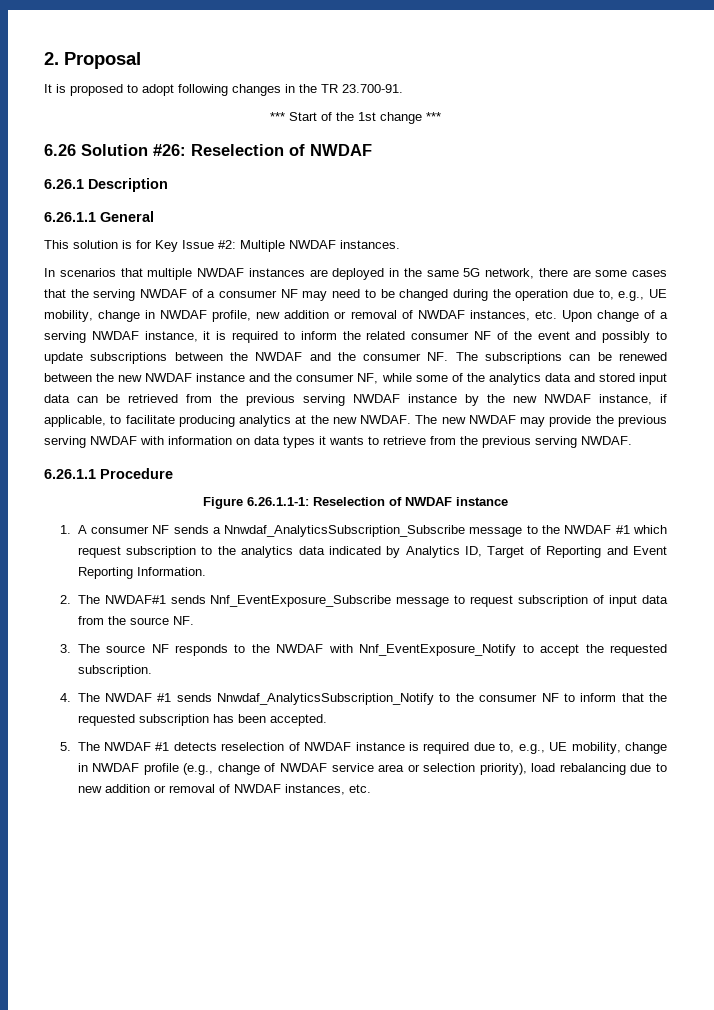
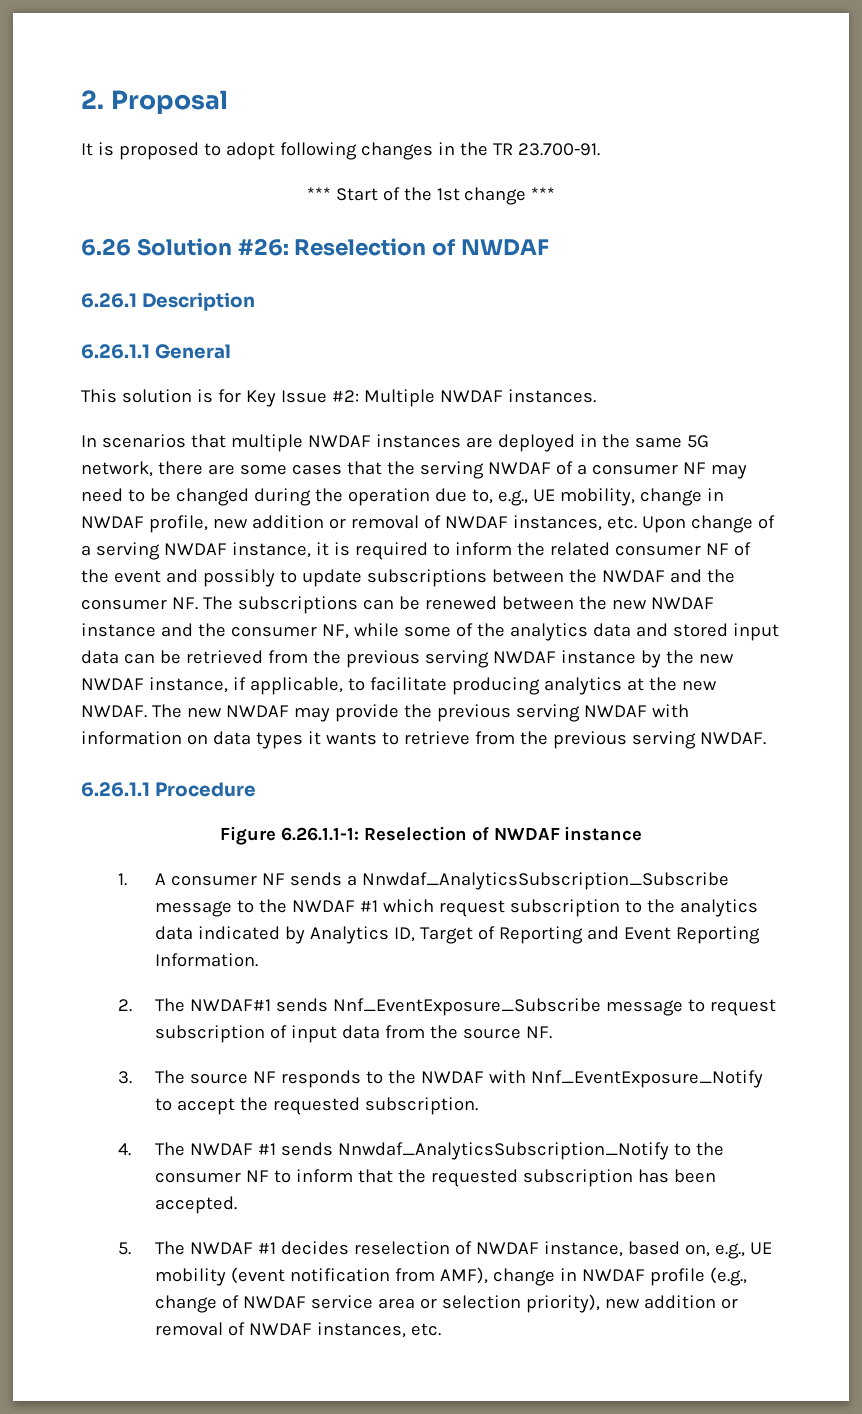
- 5. The NWDAF #1 detects reselection of NWDAF instance is required due to, e.g., UE mobility, change in NWDAF profile (e.g., change of NWDAF service area or selection priority), load rebalancing due to new addition or removal of NWDAF instances, etc.
+ 5. The NWDAF #1 decides reselection of NWDAF instance, based on, e.g., UE mobility (event notification from AMF), change in NWDAF profile (e.g., change of NWDAF service area or selection priority), new addition or removal of NWDAF instances, etc.

